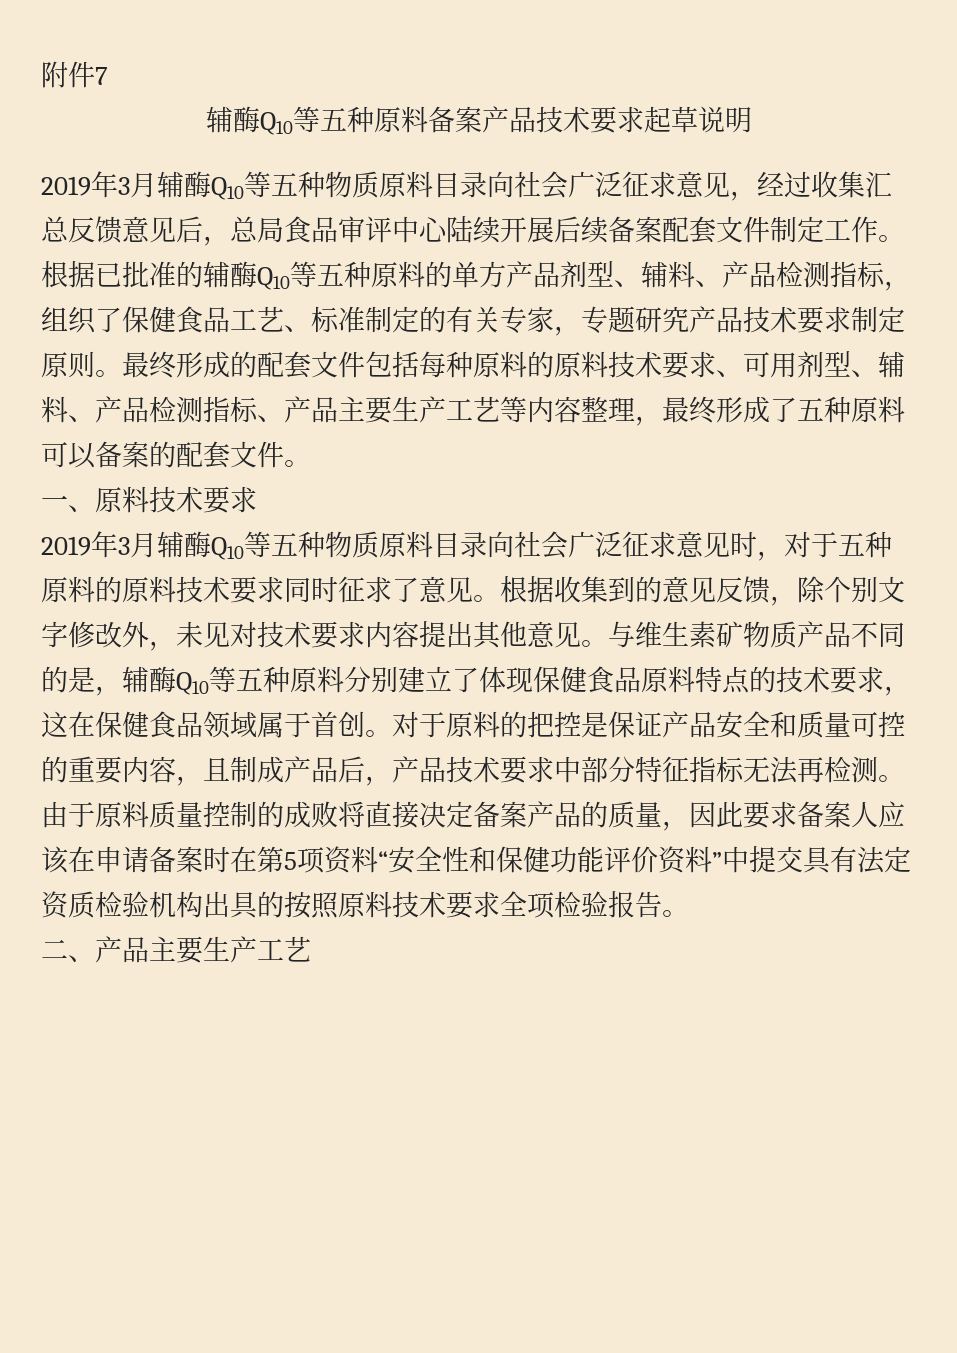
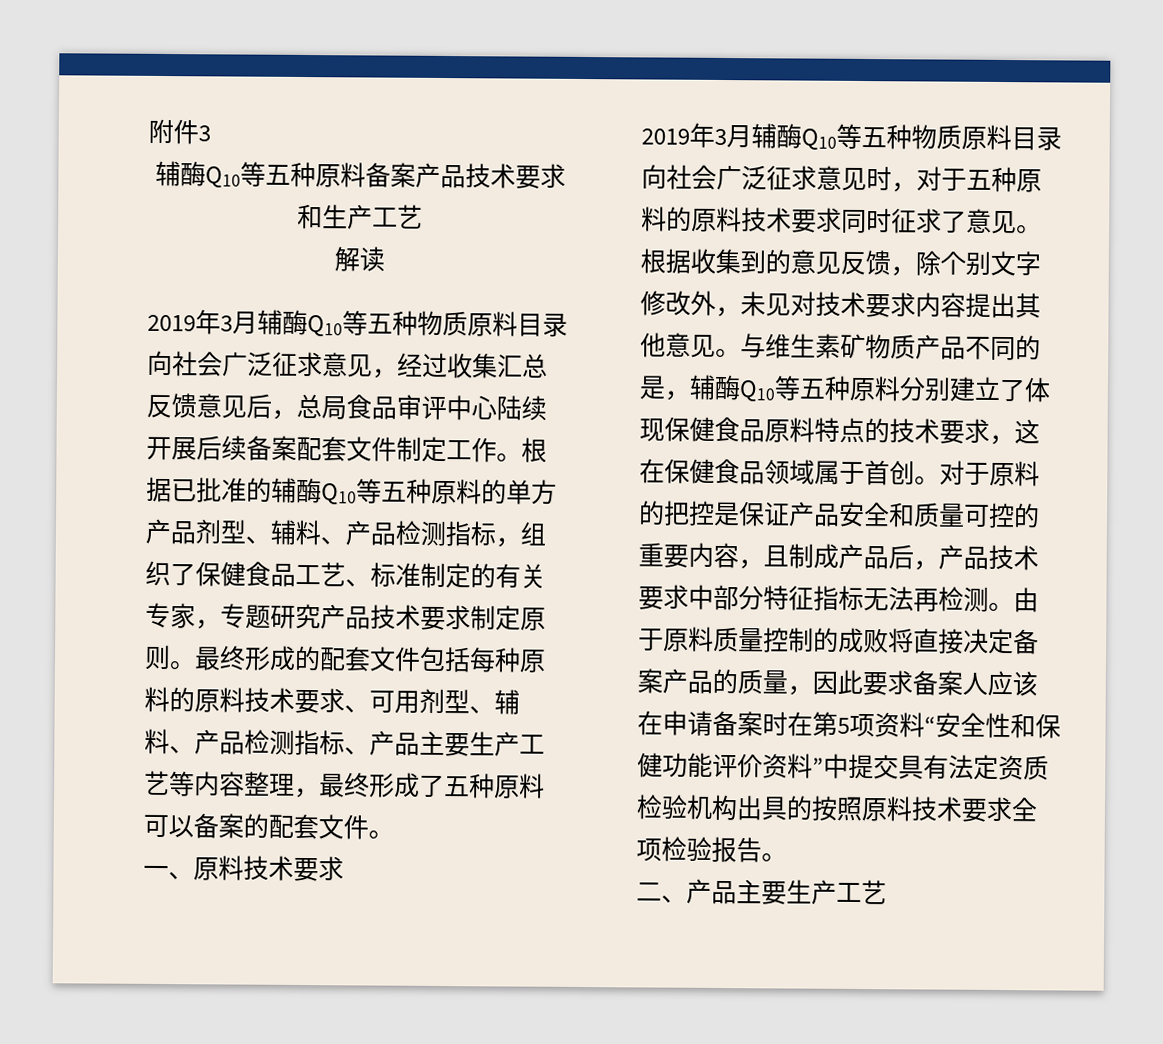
- 附件7
+ 附件3
- 辅酶Q10等五种原料备案产品技术要求起草说明
+ 辅酶Q10等五种原料备案产品技术要求和生产工艺
+ 解读

